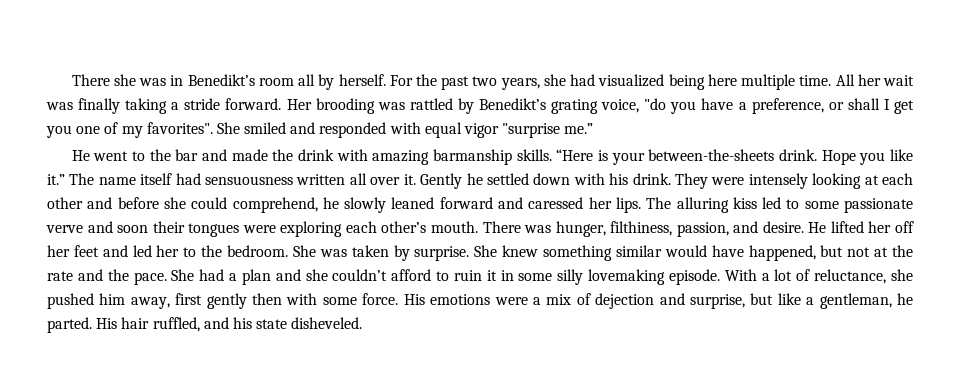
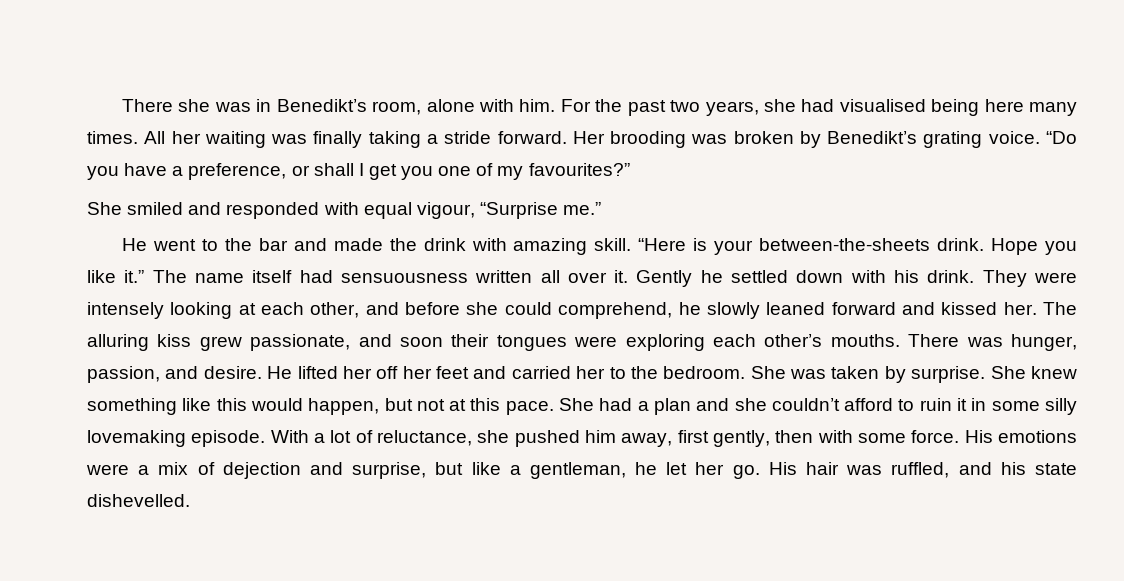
- There she was in Benedikt’s room all by herself.
+ There she was in Benedikt’s room, alone with him.
- For the past two years, she had visualized being here multiple time.
+ For the past two years, she had visualised being here many times.
- All her wait was finally taking a stride forward.
+ All her waiting was finally taking a stride forward.
- Her brooding was rattled by Benedikt’s grating voice, "do you have a preference, or shall I get you one of my favorites". She smiled and responded with equal vigor "surprise me.”
+ Her brooding was broken by Benedikt’s grating voice. “Do you have a preference, or shall I get you one of my favourites?”
+ She smiled and responded with equal vigour, “Surprise me.”
- He went to the bar and made the drink with amazing barmanship skills.
+ He went to the bar and made the drink with amazing skill.
- They were intensely looking at each other and before she could comprehend, he slowly leaned forward and caressed her lips. The alluring kiss led to some passionate verve and soon their tongues were exploring each other’s mouth.
+ They were intensely looking at each other, and before she could comprehend, he slowly leaned forward and kissed her. The alluring kiss grew passionate, and soon their tongues were exploring each other’s mouths.
- There was hunger, filthiness, passion, and desire.
+ There was hunger, passion, and desire.
- He lifted her off her feet and led her to the bedroom.
+ He lifted her off her feet and carried her to the bedroom.
- She knew something similar would have happened, but not at the rate and the pace.
+ She knew something like this would happen, but not at this pace.
- With a lot of reluctance, she pushed him away, first gently then with some force.
+ With a lot of reluctance, she pushed him away, first gently, then with some force.
- His emotions were a mix of dejection and surprise, but like a gentleman, he parted.
+ His emotions were a mix of dejection and surprise, but like a gentleman, he let her go.
- His hair ruffled, and his state disheveled.
+ His hair was ruffled, and his state dishevelled.

